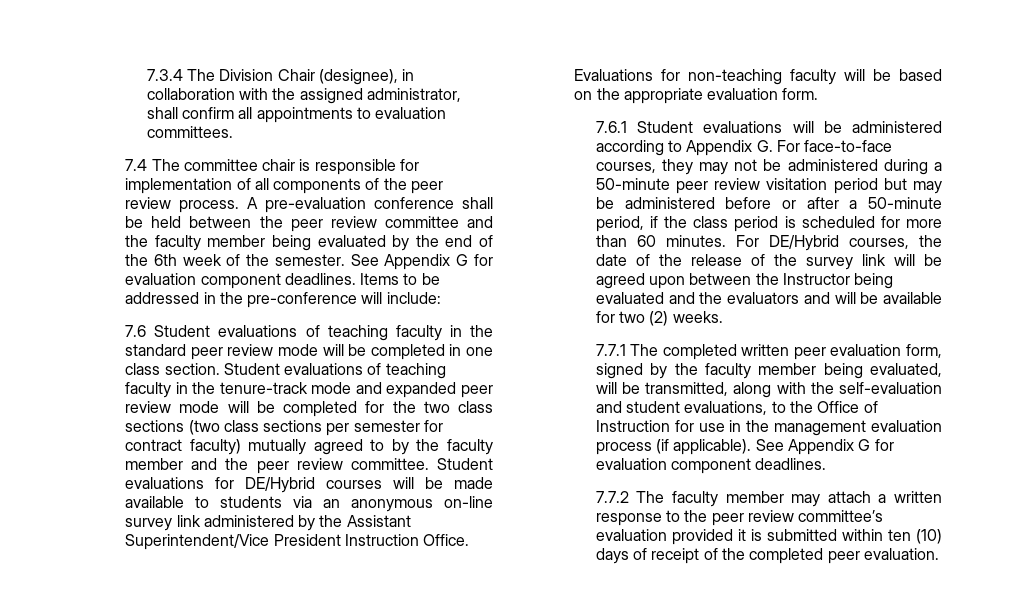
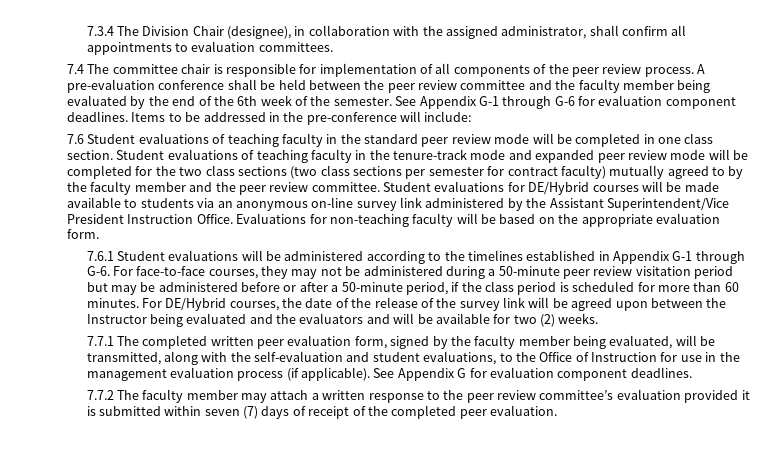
- A pre-evaluation conference shall be held between the peer review committee and the faculty member being evaluated by the end of the 6th week of the semester. See Appendix G for evaluation component deadlines.
+ A pre-evaluation conference shall be held between the peer review committee and the faculty member being evaluated by the end of the 6th week of the semester. See Appendix G-1 through G-6 for evaluation component deadlines.
- 7.6.1 Student evaluations will be administered according to Appendix G. For face-to-face courses, they may not be administered during a 50-minute peer review visitation period but may be administered before or after a 50-minute period, if the class period is scheduled for more than 60 minutes.
+ 7.6.1 Student evaluations will be administered according to the timelines established in Appendix G-1 through G-6. For face-to-face courses, they may not be administered during a 50-minute peer review visitation period but may be administered before or after a 50-minute period, if the class period is scheduled for more than 60 minutes.
- 7.7.2 The faculty member may attach a written response to the peer review committee’s evaluation provided it is submitted within ten (10) days of receipt of the completed peer evaluation.
+ 7.7.2 The faculty member may attach a written response to the peer review committee’s evaluation provided it is submitted within seven (7) days of receipt of the completed peer evaluation.

